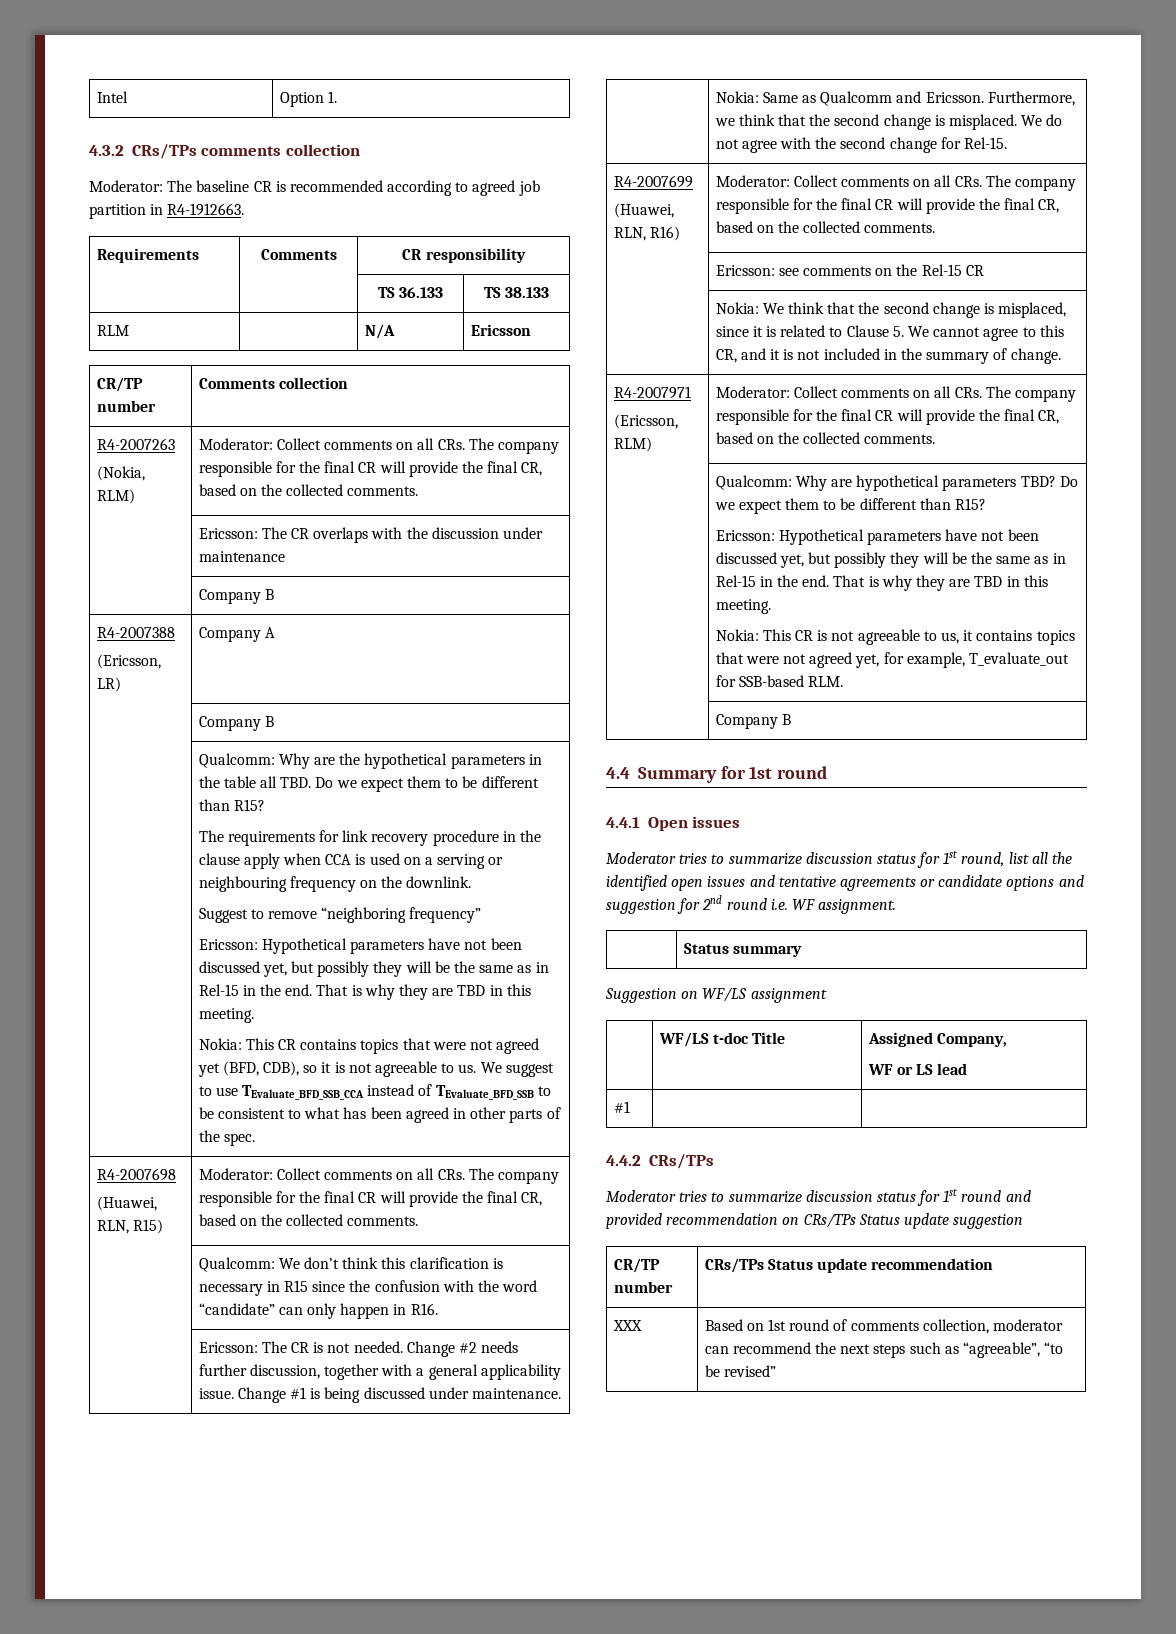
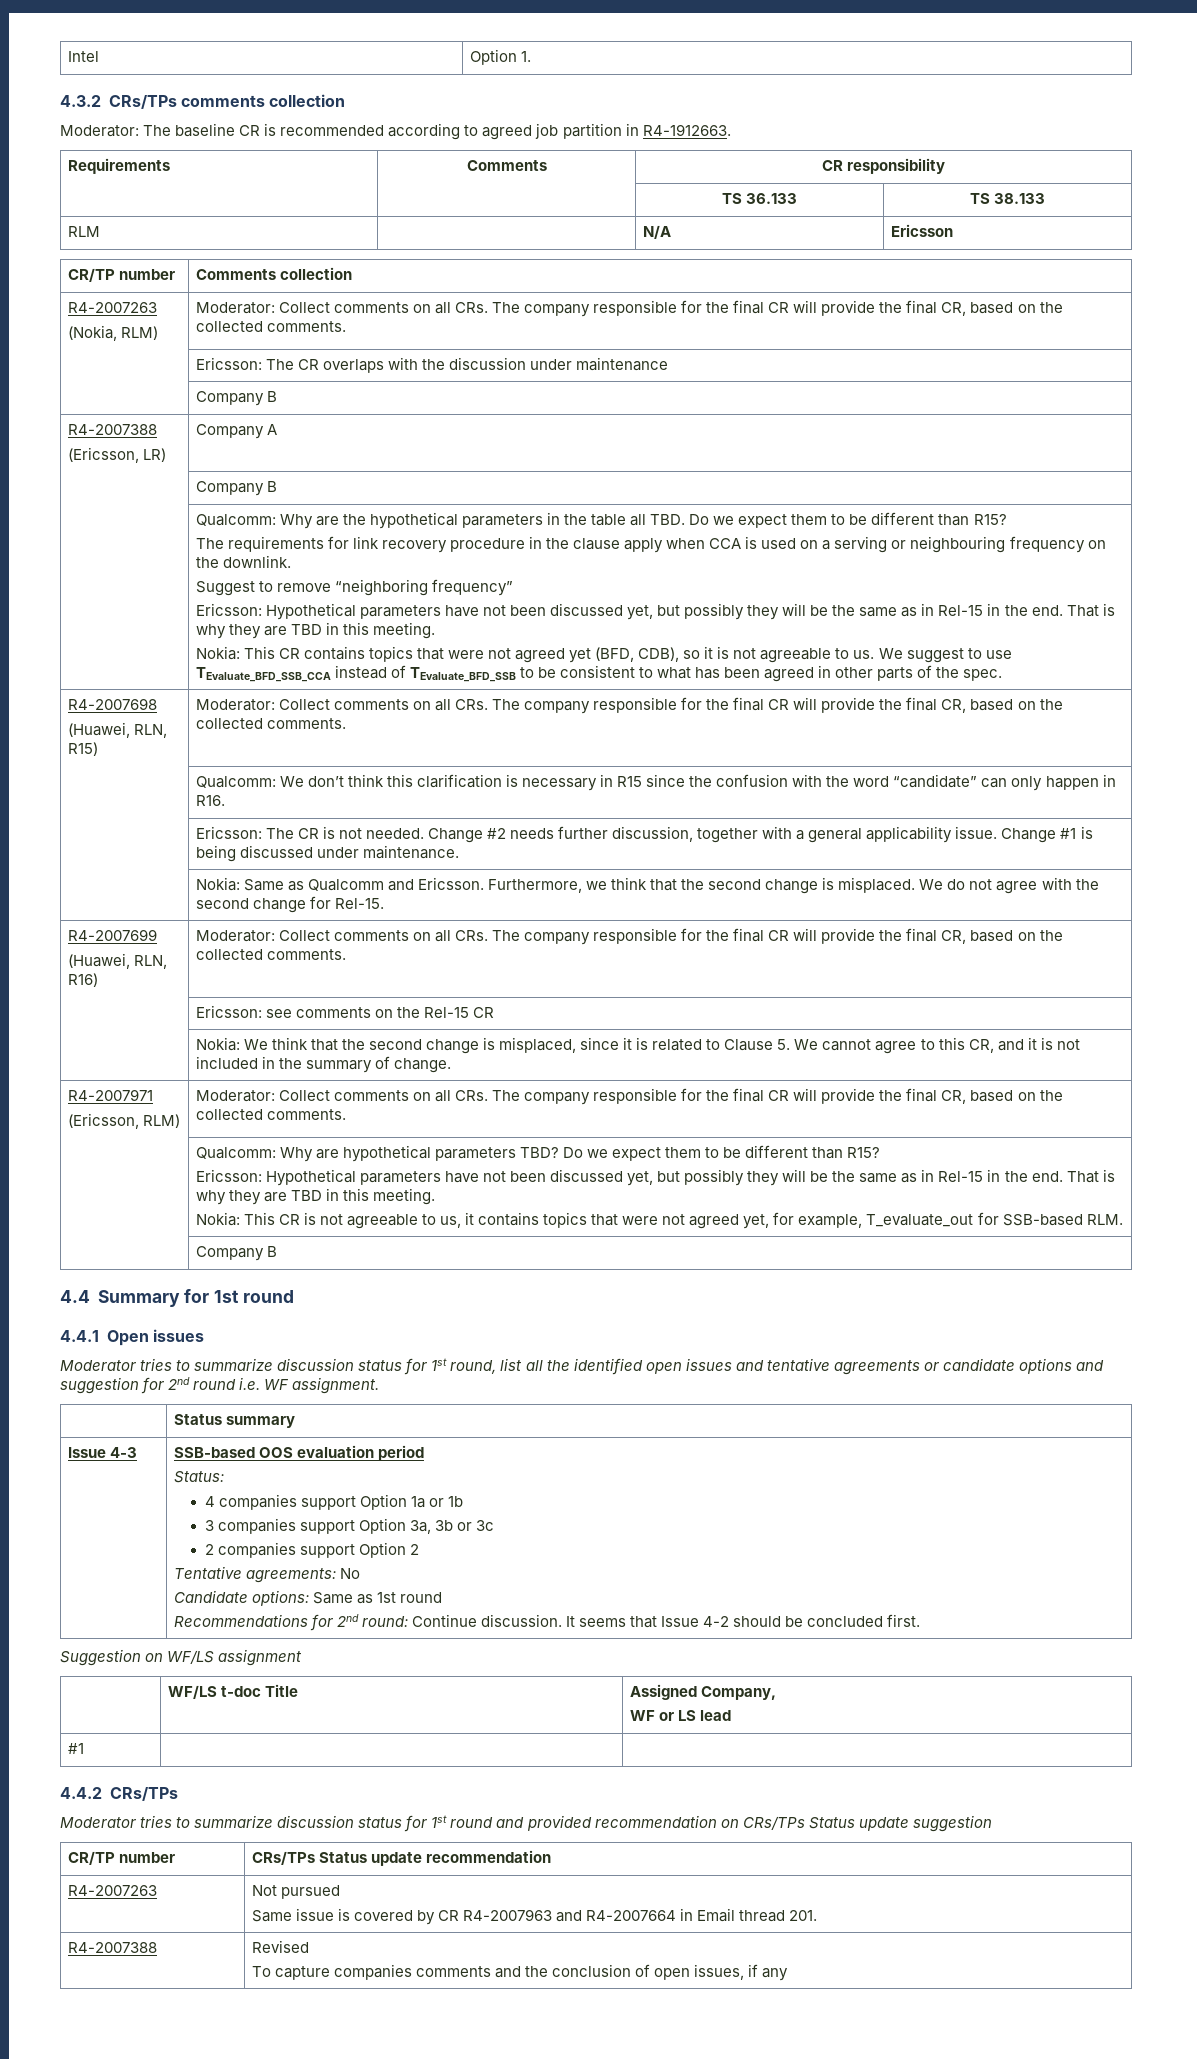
+ Issue 4-3 | SSB-based OOS evaluation period
+ Status:
+ 4 companies support Option 1a or 1b
+ 3 companies support Option 3a, 3b or 3c
+ 2 companies support Option 2
+ Tentative agreements: No
+ Candidate options: Same as 1st round
+ Recommendations for 2nd round: Continue discussion. It seems that Issue 4-2 should be concluded first.
- XXX | Based on 1st round of comments collection, moderator can recommend the next steps such as “agreeable”, “to be revised”
+ R4-2007263 | Not pursued
+ Same issue is covered by CR R4-2007963 and R4-2007664 in Email thread 201.
+ R4-2007388 | Revised
+ To capture companies comments and the conclusion of open issues, if any

